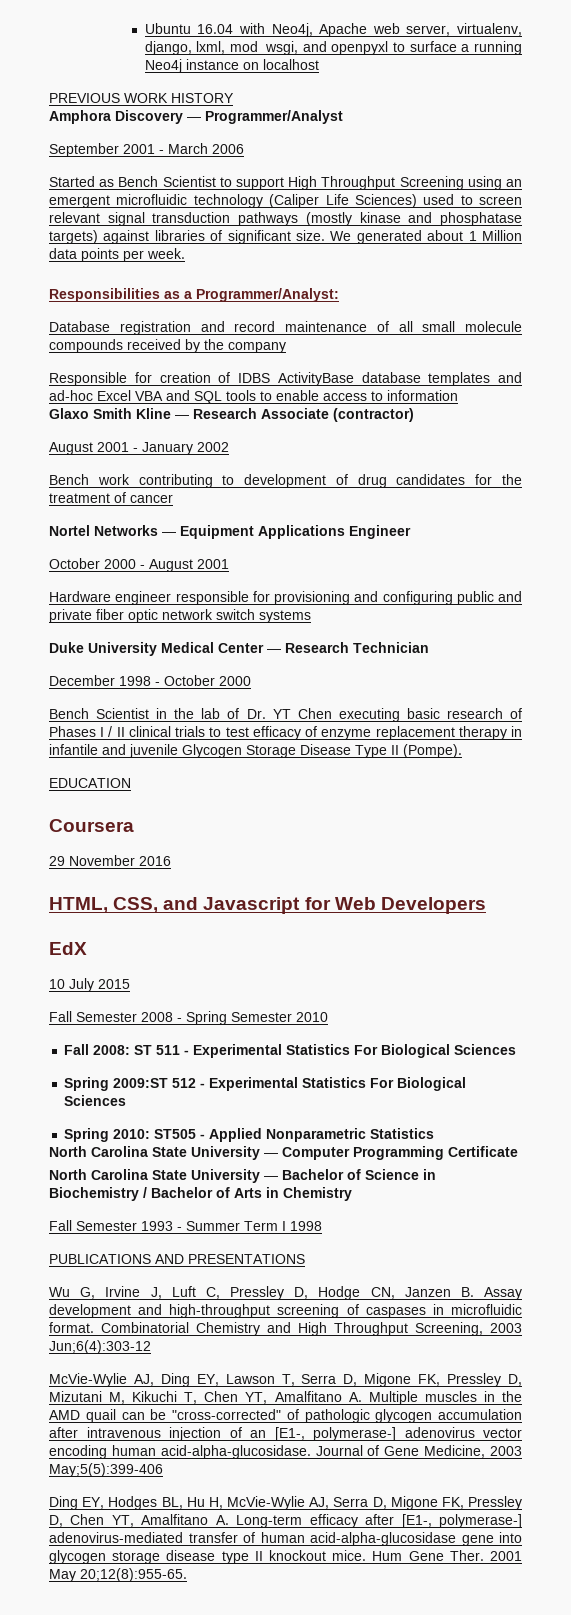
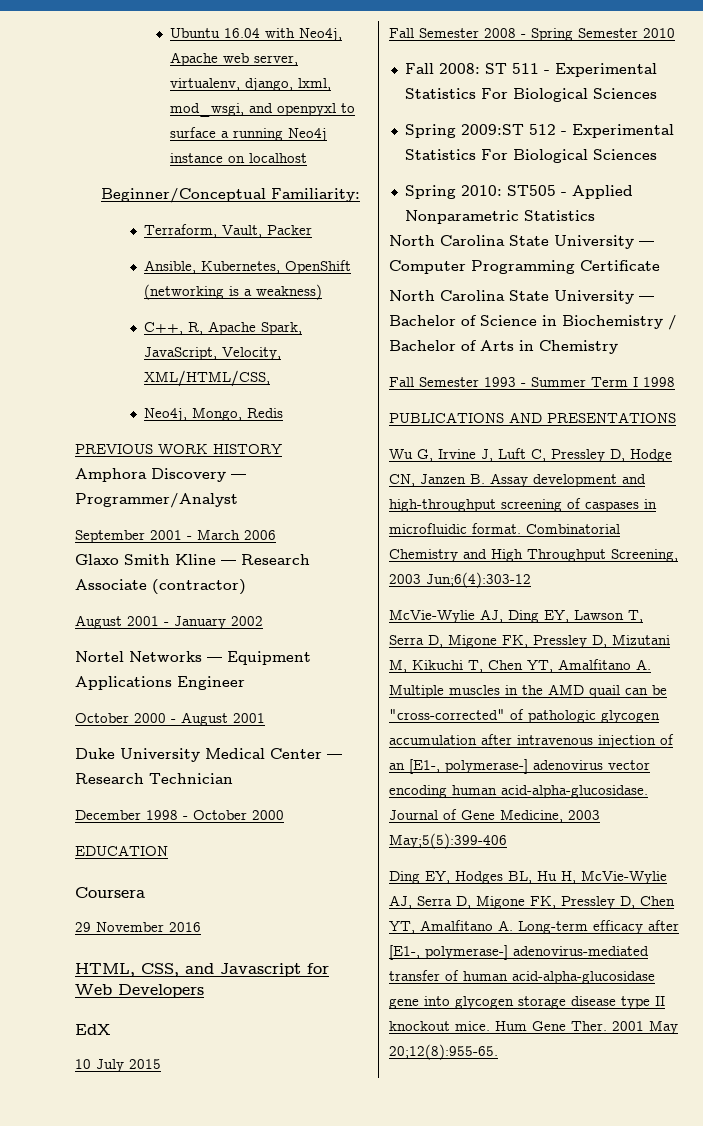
+ Beginner/Conceptual Familiarity:
+ Terraform, Vault, Packer
+ Ansible, Kubernetes, OpenShift (networking is a weakness)
+ C++, R, Apache Spark, JavaScript, Velocity, XML/HTML/CSS,
+ Neo4j, Mongo, Redis
- Started as Bench Scientist to support High Throughput Screening using an emergent microfluidic technology (Caliper Life Sciences) used to screen relevant signal transduction pathways (mostly kinase and phosphatase targets) against libraries of significant size. We generated about 1 Million data points per week.
- Responsibilities as a Programmer/Analyst:
- Database registration and record maintenance of all small molecule compounds received by the company
- Responsible for creation of IDBS ActivityBase database templates and ad-hoc Excel VBA and SQL tools to enable access to information
- Bench work contributing to development of drug candidates for the treatment of cancer
- Hardware engineer responsible for provisioning and configuring public and private fiber optic network switch systems
- Bench Scientist in the lab of Dr. YT Chen executing basic research of Phases I / II clinical trials to test efficacy of enzyme replacement therapy in infantile and juvenile Glycogen Storage Disease Type II (Pompe).

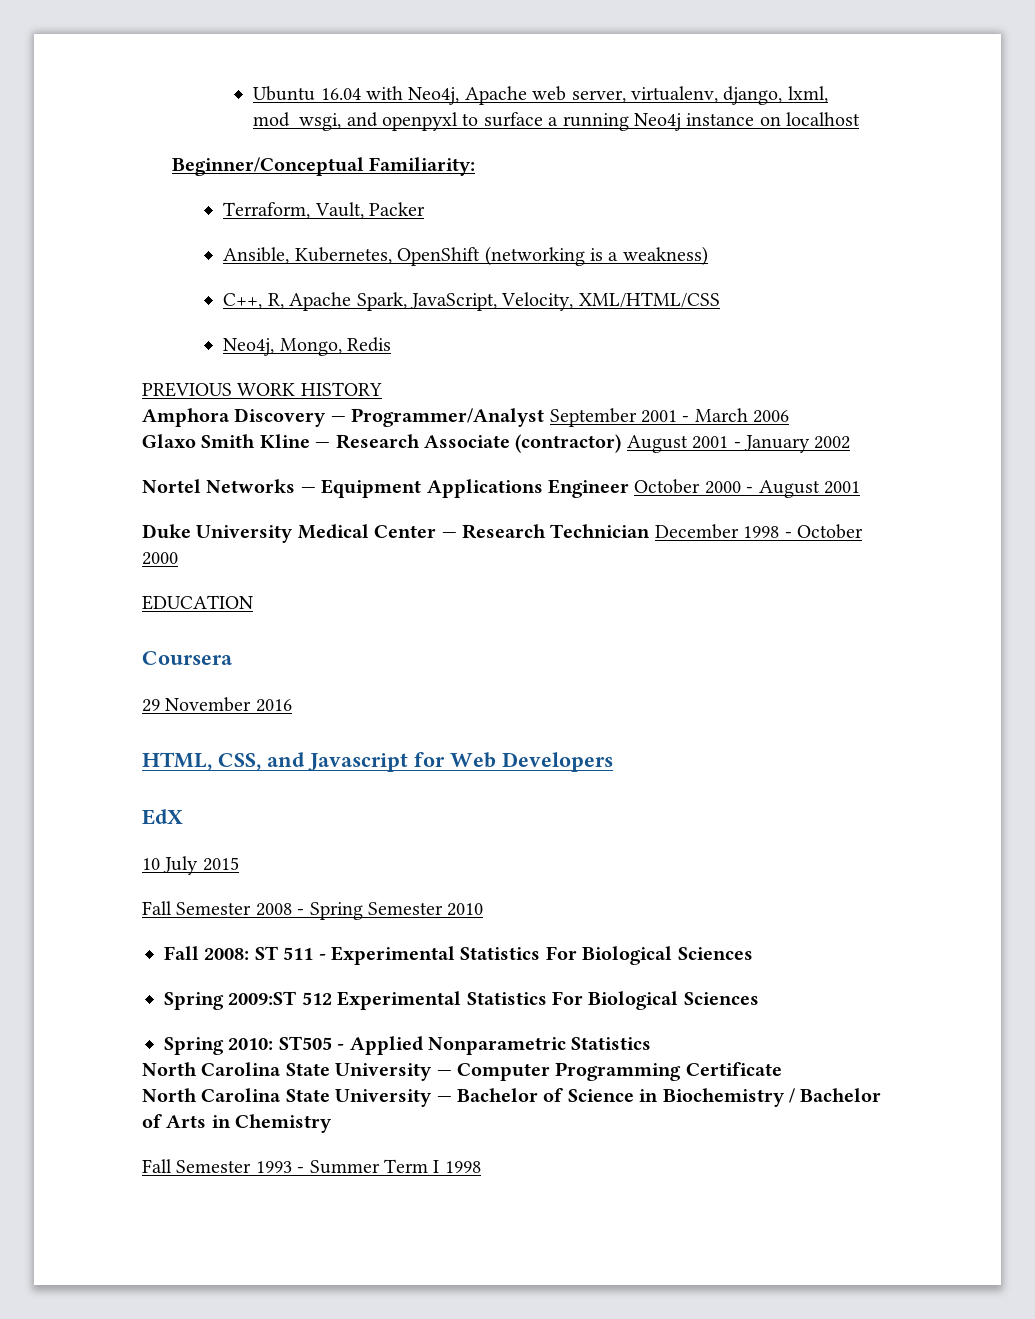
- C++, R, Apache Spark, JavaScript, Velocity, XML/HTML/CSS,
+ C++, R, Apache Spark, JavaScript, Velocity, XML/HTML/CSS
- Amphora Discovery — Programmer/Analyst
- September 2001 - March 2006
+ Amphora Discovery — Programmer/Analyst September 2001 - March 2006
- Glaxo Smith Kline — Research Associate (contractor)
- August 2001 - January 2002
+ Glaxo Smith Kline — Research Associate (contractor) August 2001 - January 2002
- Nortel Networks — Equipment Applications Engineer
- October 2000 - August 2001
+ Nortel Networks — Equipment Applications Engineer October 2000 - August 2001
- Duke University Medical Center — Research Technician
- December 1998 - October 2000
+ Duke University Medical Center — Research Technician December 1998 - October 2000
- Spring 2009:ST 512 - Experimental Statistics For Biological Sciences
+ Spring 2009:ST 512 Experimental Statistics For Biological Sciences
- PUBLICATIONS AND PRESENTATIONS
- Wu G, Irvine J, Luft C, Pressley D, Hodge CN, Janzen B. Assay development and high-throughput screening of caspases in microfluidic format. Combinatorial Chemistry and High Throughput Screening, 2003 Jun;6(4):303-12
- McVie-Wylie AJ, Ding EY, Lawson T, Serra D, Migone FK, Pressley D, Mizutani M, Kikuchi T, Chen YT, Amalfitano A. Multiple muscles in the AMD quail can be "cross-corrected" of pathologic glycogen accumulation after intravenous injection of an [E1-, polymerase-] adenovirus vector encoding human acid-alpha-glucosidase. Journal of Gene Medicine, 2003 May;5(5):399-406
- Ding EY, Hodges BL, Hu H, McVie-Wylie AJ, Serra D, Migone FK, Pressley D, Chen YT, Amalfitano A. Long-term efficacy after [E1-, polymerase-] adenovirus-mediated transfer of human acid-alpha-glucosidase gene into glycogen storage disease type II knockout mice. Hum Gene Ther. 2001 May 20;12(8):955-65.

